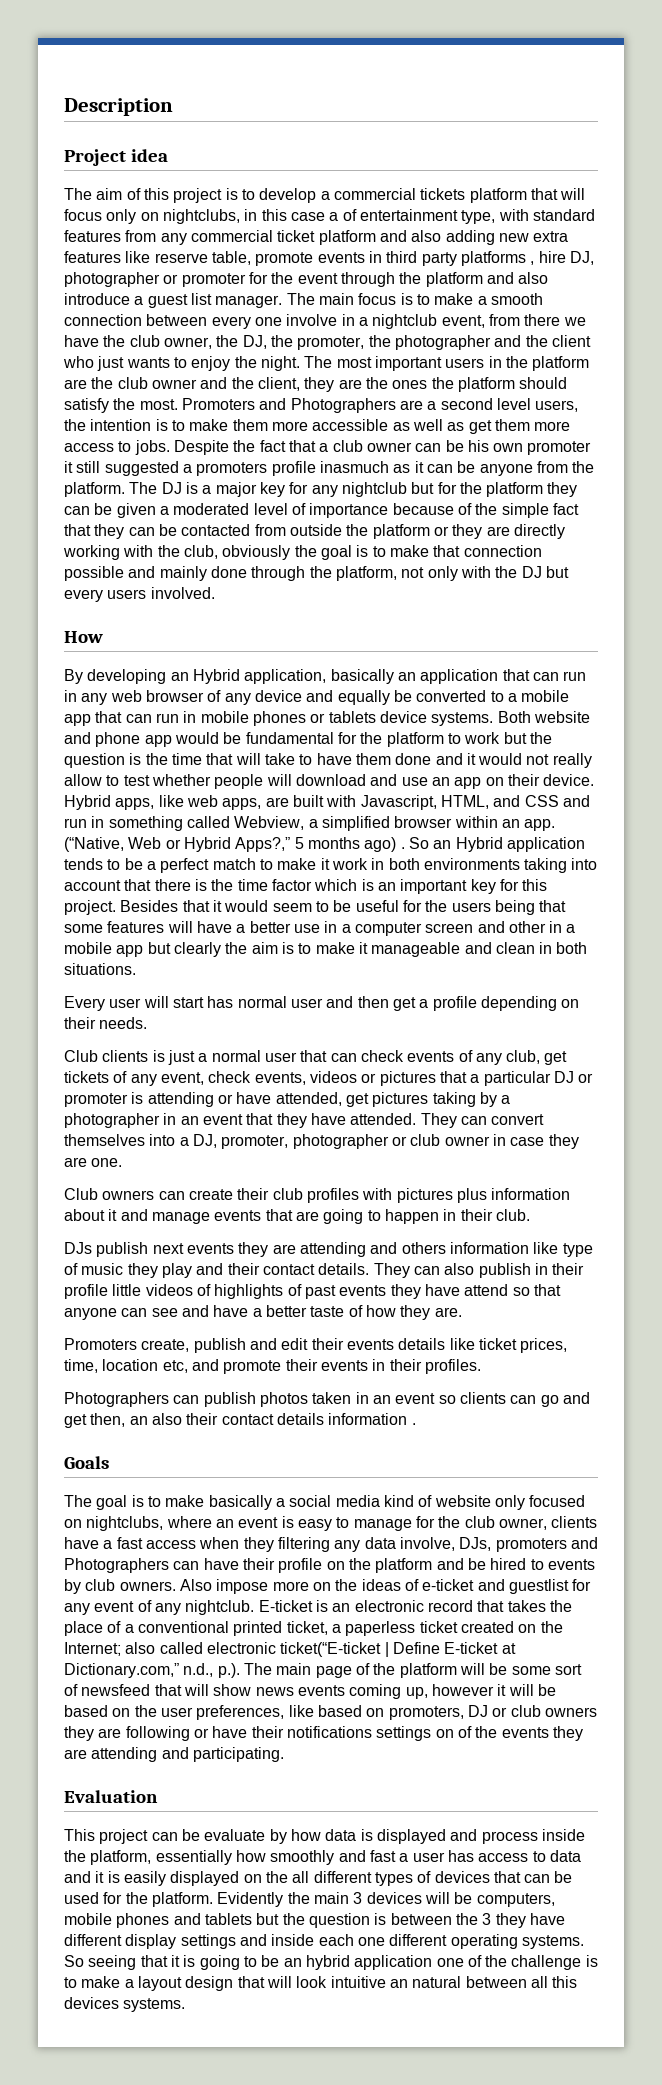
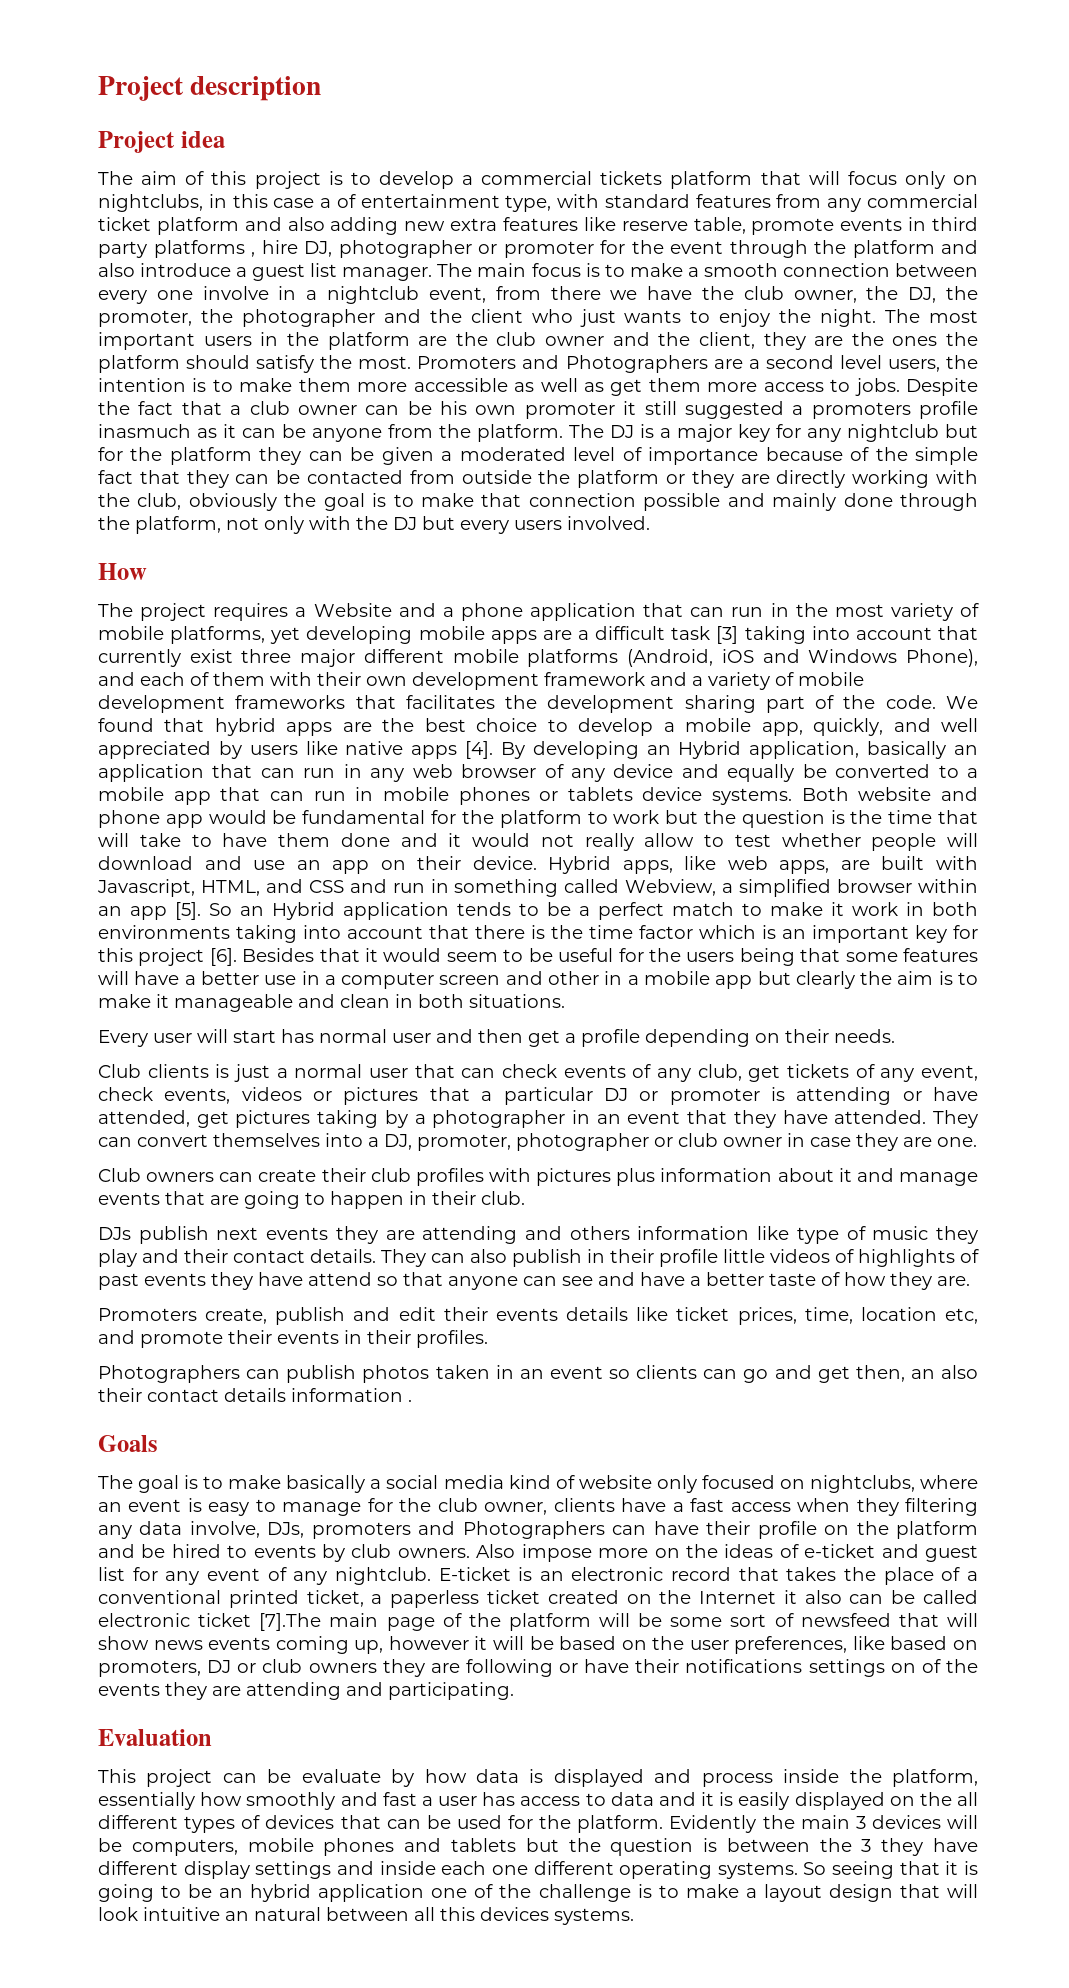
- Description
+ Project description
+ The project requires a Website and a phone application that can run in the most variety of mobile platforms, yet developing mobile apps are a difficult task [3] taking into account that currently exist three major different mobile platforms (Android, iOS and Windows Phone), and each of them with their own development framework and a variety of mobile development frameworks that facilitates the development sharing part of the code. We found that hybrid apps are the best choice to develop a mobile app, quickly, and well appreciated by users like native apps [4].
- Hybrid apps, like web apps, are built with Javascript, HTML, and CSS and run in something called Webview, a simplified browser within an app. (“Native, Web or Hybrid Apps?,” 5 months ago) .
+ Hybrid apps, like web apps, are built with Javascript, HTML, and CSS and run in something called Webview, a simplified browser within an app [5].
- So an Hybrid application tends to be a perfect match to make it work in both environments taking into account that there is the time factor which is an important key for this project.
+ So an Hybrid application tends to be a perfect match to make it work in both environments taking into account that there is the time factor which is an important key for this project [6].
- Also impose more on the ideas of e-ticket and guestlist for any event of any nightclub.
+ Also impose more on the ideas of e-ticket and guest list for any event of any nightclub.
- E-ticket is an electronic record that takes the place of a conventional printed ticket, a paperless ticket created on the Internet; also called electronic ticket(“E-ticket | Define E-ticket at Dictionary.com,” n.d., p.). The main page of the platform will be some sort of newsfeed that will show news events coming up, however it will be based on the user preferences, like based on promoters, DJ or club owners they are following or have their notifications settings on of the events they are attending and participating.
+ E-ticket is an electronic record that takes the place of a conventional printed ticket, a paperless ticket created on the Internet it also can be called electronic ticket [7].The main page of the platform will be some sort of newsfeed that will show news events coming up, however it will be based on the user preferences, like based on promoters, DJ or club owners they are following or have their notifications settings on of the events they are attending and participating.

